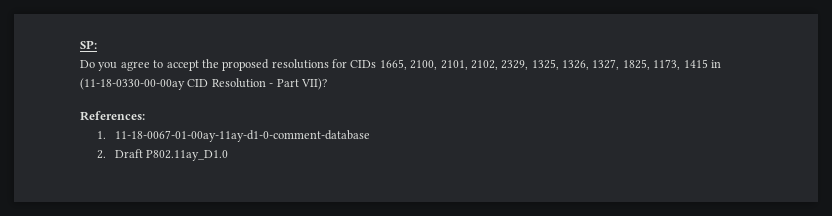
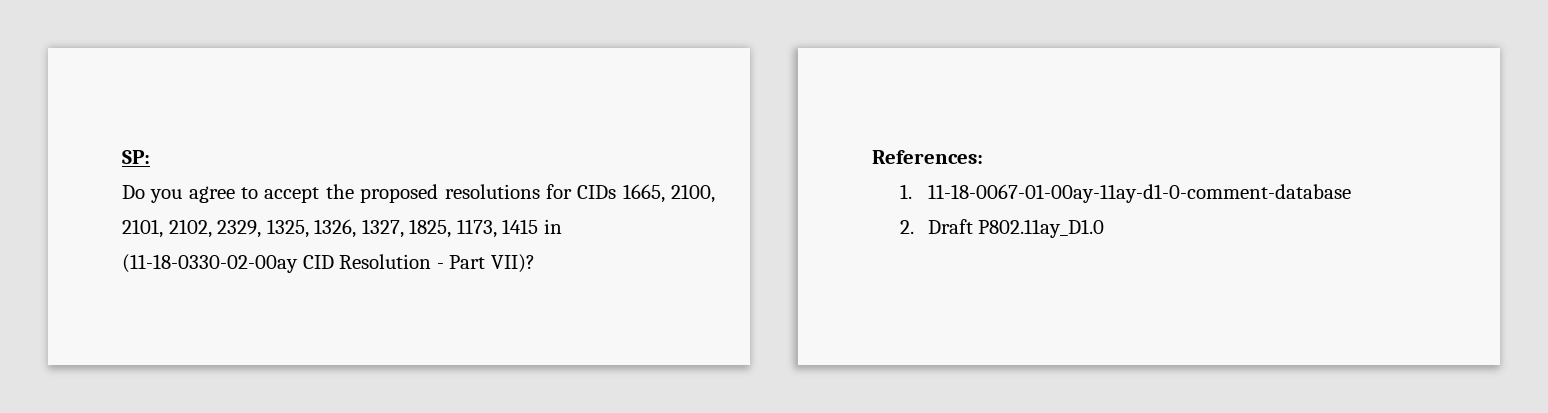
- Do you agree to accept the proposed resolutions for CIDs 1665, 2100, 2101, 2102, 2329, 1325, 1326, 1327, 1825, 1173, 1415 in (11-18-0330-00-00ay CID Resolution - Part VII)?
+ Do you agree to accept the proposed resolutions for CIDs 1665, 2100, 2101, 2102, 2329, 1325, 1326, 1327, 1825, 1173, 1415 in (11-18-0330-02-00ay CID Resolution - Part VII)?

